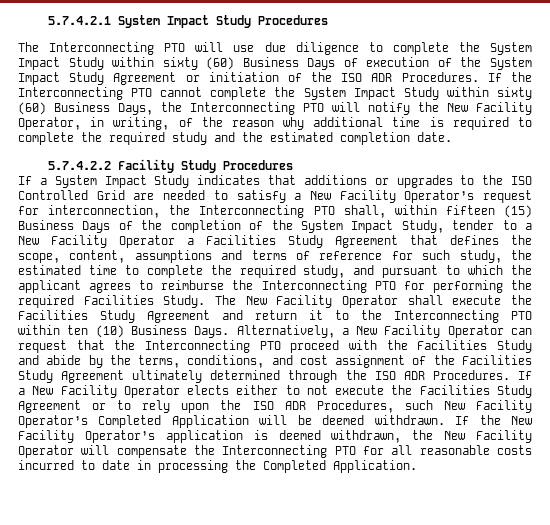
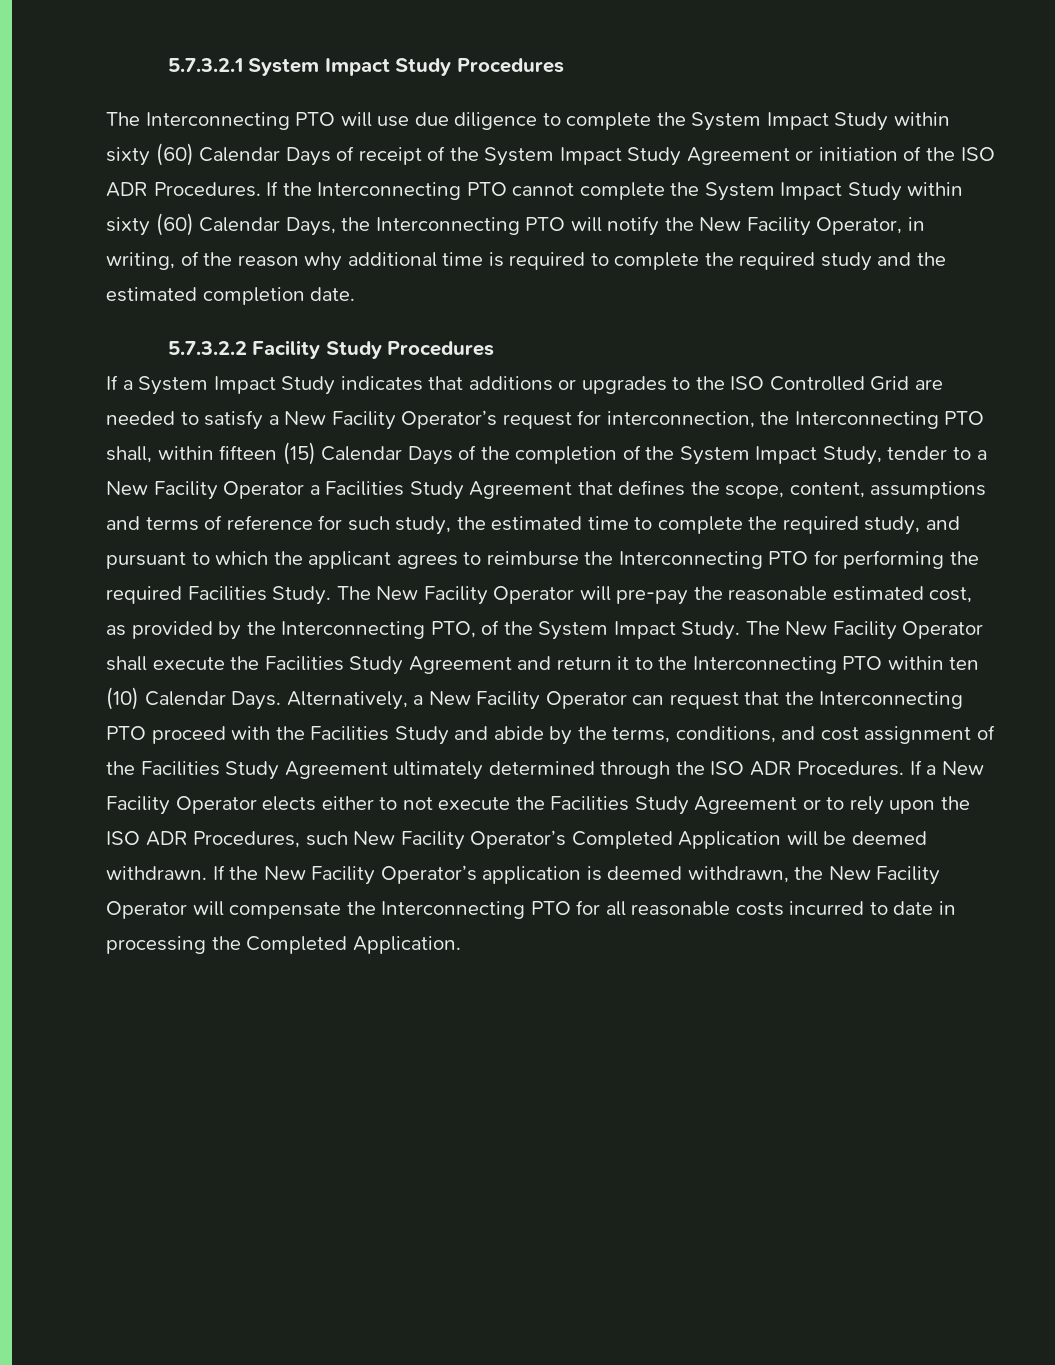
- 5.7.4.2.1 System Impact Study Procedures
+ 5.7.3.2.1 System Impact Study Procedures
- The Interconnecting PTO will use due diligence to complete the System Impact Study within sixty (60) Business Days of execution of the System Impact Study Agreement or initiation of the ISO ADR Procedures.
+ The Interconnecting PTO will use due diligence to complete the System Impact Study within sixty (60) Calendar Days of receipt of the System Impact Study Agreement or initiation of the ISO ADR Procedures.
- If the Interconnecting PTO cannot complete the System Impact Study within sixty (60) Business Days, the Interconnecting PTO will notify the New Facility Operator, in writing, of the reason why additional time is required to complete the required study and the estimated completion date.
+ If the Interconnecting PTO cannot complete the System Impact Study within sixty (60) Calendar Days, the Interconnecting PTO will notify the New Facility Operator, in writing, of the reason why additional time is required to complete the required study and the estimated completion date.
- 5.7.4.2.2 Facility Study Procedures
+ 5.7.3.2.2 Facility Study Procedures
- If a System Impact Study indicates that additions or upgrades to the ISO Controlled Grid are needed to satisfy a New Facility Operator’s request for interconnection, the Interconnecting PTO shall, within fifteen (15) Business Days of the completion of the System Impact Study, tender to a New Facility Operator a Facilities Study Agreement that defines the scope, content, assumptions and terms of reference for such study, the estimated time to complete the required study, and pursuant to which the applicant agrees to reimburse the Interconnecting PTO for performing the required Facilities Study.
+ If a System Impact Study indicates that additions or upgrades to the ISO Controlled Grid are needed to satisfy a New Facility Operator’s request for interconnection, the Interconnecting PTO shall, within fifteen (15) Calendar Days of the completion of the System Impact Study, tender to a New Facility Operator a Facilities Study Agreement that defines the scope, content, assumptions and terms of reference for such study, the estimated time to complete the required study, and pursuant to which the applicant agrees to reimburse the Interconnecting PTO for performing the required Facilities Study.
- The New Facility Operator shall execute the Facilities Study Agreement and return it to the Interconnecting PTO within ten (10) Business Days.
+ The New Facility Operator will pre-pay the reasonable estimated cost, as provided by the Interconnecting PTO, of the System Impact Study. The New Facility Operator shall execute the Facilities Study Agreement and return it to the Interconnecting PTO within ten (10) Calendar Days.

